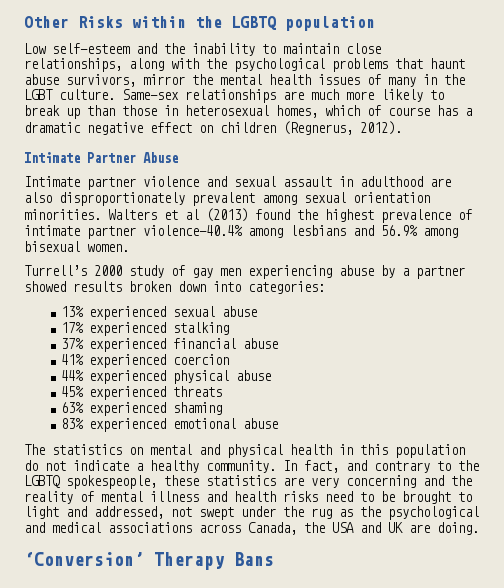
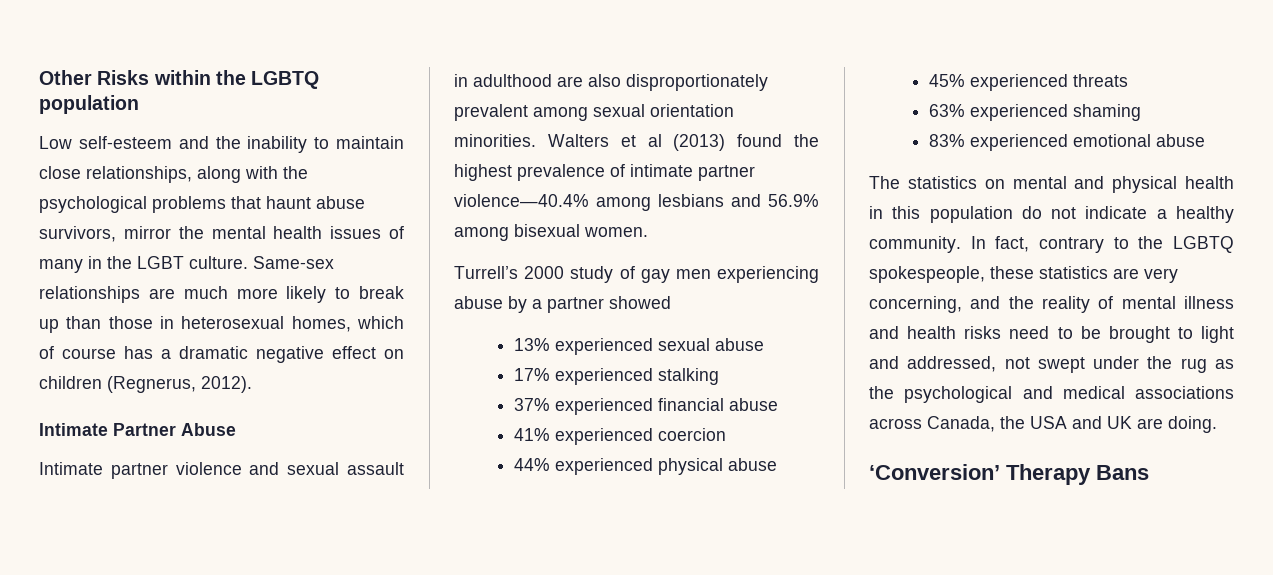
- Turrell’s 2000 study of gay men experiencing abuse by a partner showed results broken down into categories:
+ Turrell’s 2000 study of gay men experiencing abuse by a partner showed
- In fact, and contrary to the LGBTQ spokespeople, these statistics are very concerning and the reality of mental illness and health risks need to be brought to light and addressed, not swept under the rug as the psychological and medical associations across Canada, the USA and UK are doing.
+ In fact, contrary to the LGBTQ spokespeople, these statistics are very concerning, and the reality of mental illness and health risks need to be brought to light and addressed, not swept under the rug as the psychological and medical associations across Canada, the USA and UK are doing.

